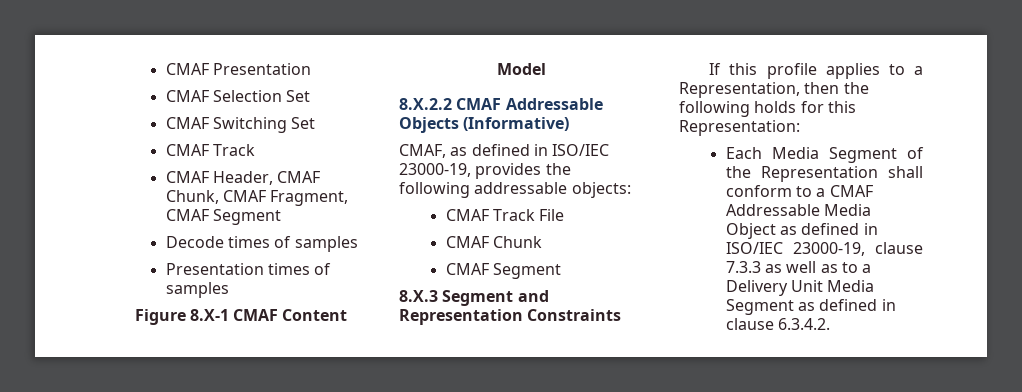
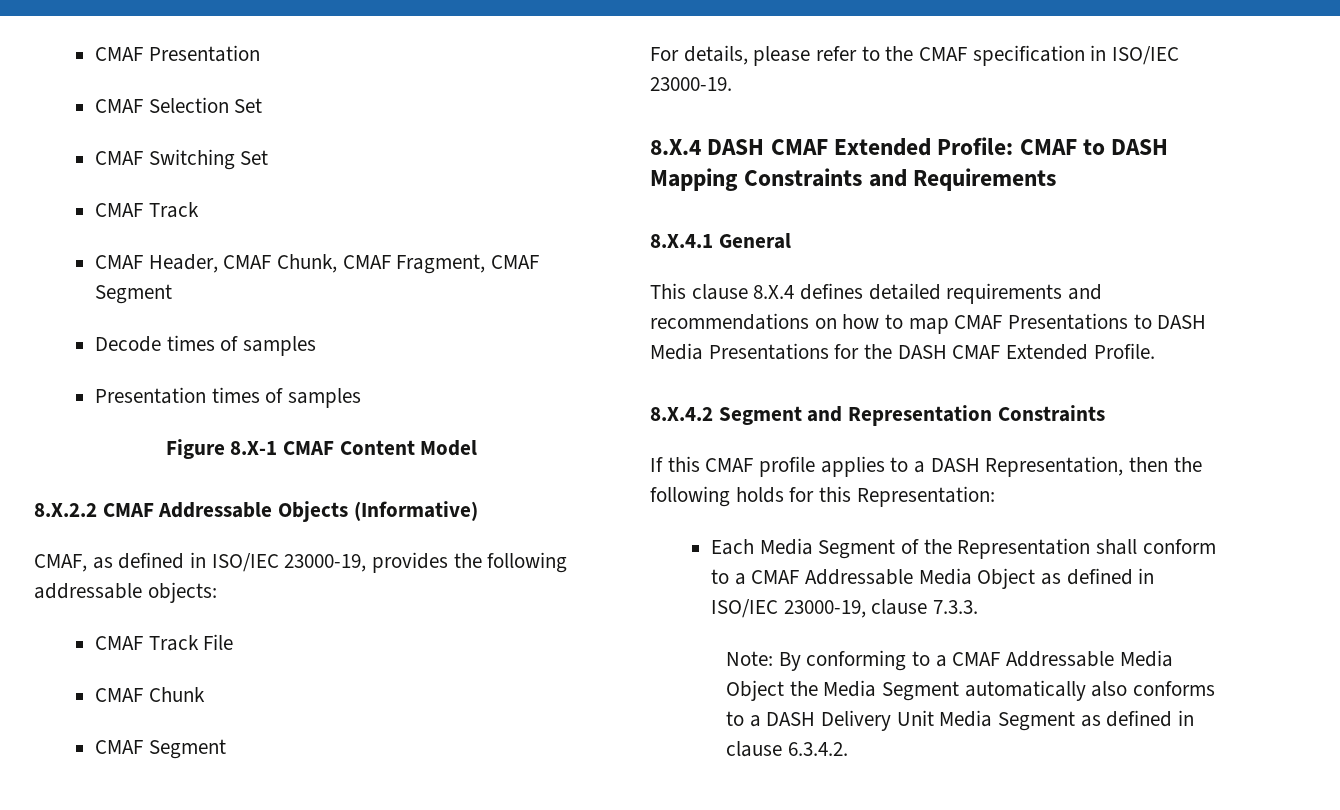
- 8.X.3 Segment and Representation Constraints
+ For details, please refer to the CMAF specification in ISO/IEC 23000-19.
+ 8.X.4 DASH CMAF Extended Profile: CMAF to DASH Mapping Constraints and Requirements
+ 8.X.4.1 General
+ This clause 8.X.4 defines detailed requirements and recommendations on how to map CMAF Presentations to DASH Media Presentations for the DASH CMAF Extended Profile.
+ 8.X.4.2 Segment and Representation Constraints
- If this profile applies to a Representation, then the following holds for this Representation:
+ If this CMAF profile applies to a DASH Representation, then the following holds for this Representation:
- Each Media Segment of the Representation shall conform to a CMAF Addressable Media Object as defined in ISO/IEC 23000-19, clause 7.3.3 as well as to a Delivery Unit Media Segment as defined in clause 6.3.4.2.
+ Each Media Segment of the Representation shall conform to a CMAF Addressable Media Object as defined in ISO/IEC 23000-19, clause 7.3.3.
+ Note: By conforming to a CMAF Addressable Media Object the Media Segment automatically also conforms to a DASH Delivery Unit Media Segment as defined in clause 6.3.4.2.

